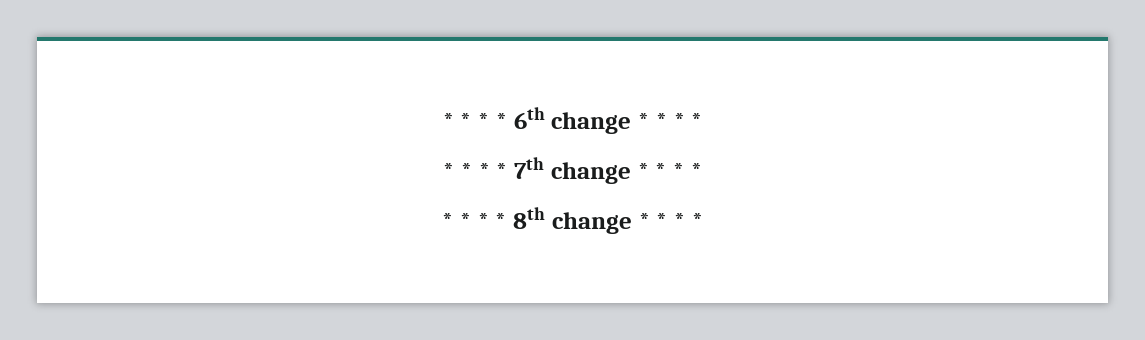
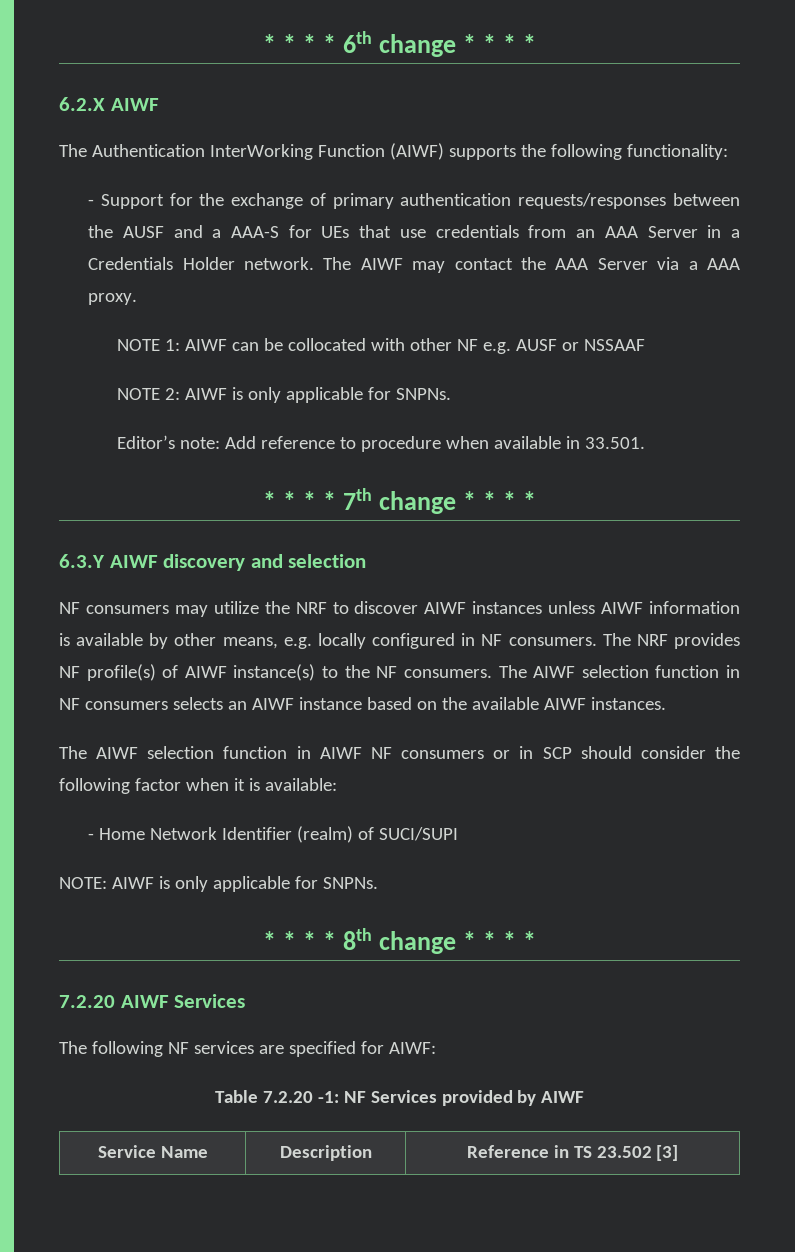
+ 6.2.X AIWF
+ The Authentication InterWorking Function (AIWF) supports the following functionality:
+ - Support for the exchange of primary authentication requests/responses between the AUSF and a AAA-S for UEs that use credentials from an AAA Server in a Credentials Holder network. The AIWF may contact the AAA Server via a AAA proxy.
+ NOTE 1: AIWF can be collocated with other NF e.g. AUSF or NSSAAF
+ NOTE 2: AIWF is only applicable for SNPNs.
+ Editor’s note: Add reference to procedure when available in 33.501.
+ 6.3.Y AIWF discovery and selection
+ NF consumers may utilize the NRF to discover AIWF instances unless AIWF information is available by other means, e.g. locally configured in NF consumers. The NRF provides NF profile(s) of AIWF instance(s) to the NF consumers. The AIWF selection function in NF consumers selects an AIWF instance based on the available AIWF instances.
+ The AIWF selection function in AIWF NF consumers or in SCP should consider the following factor when it is available:
+ - Home Network Identifier (realm) of SUCI/SUPI
+ NOTE: AIWF is only applicable for SNPNs.
+ 7.2.20 AIWF Services
+ The following NF services are specified for AIWF:
+ Table 7.2.20 -1: NF Services provided by AIWF
+ Service Name | Description | Reference in TS 23.502 [3]

